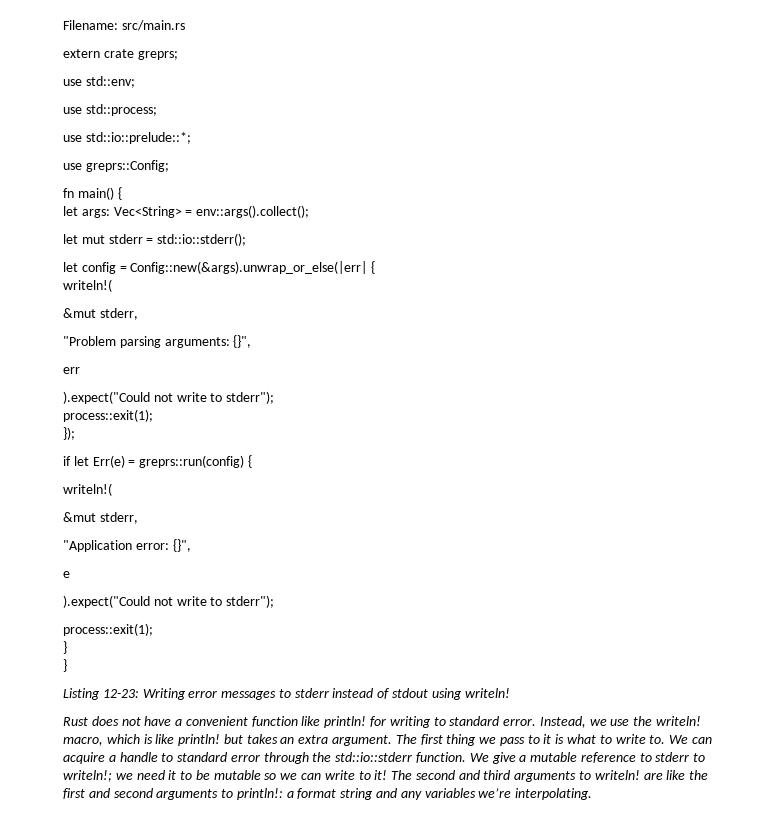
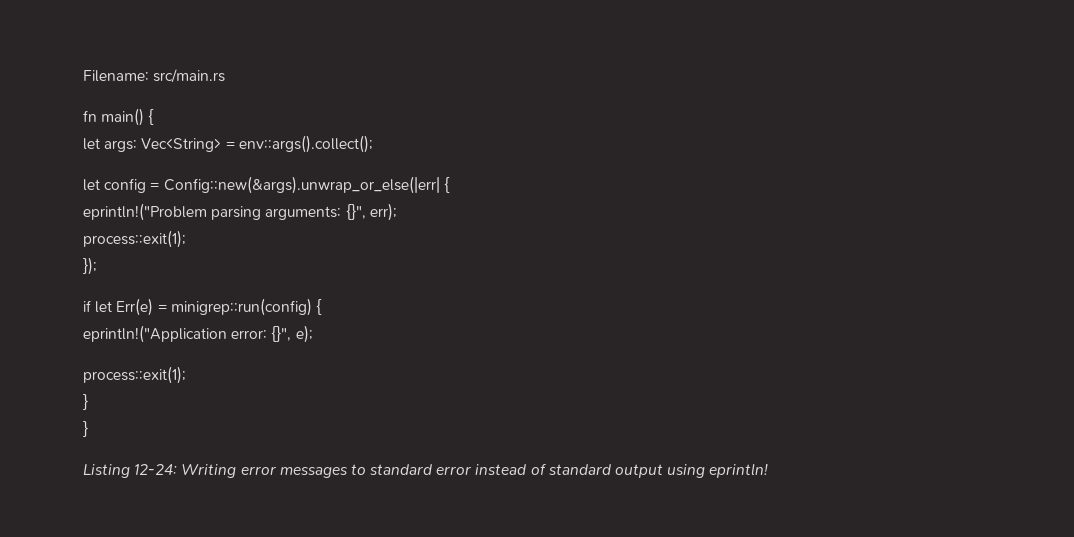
- extern crate greprs;
- use std::env;
- use std::process;
- use std::io::prelude::*;
- use greprs::Config;
- let mut stderr = std::io::stderr();
  let config = Config::new(&args).unwrap_or_else(|err| {
- writeln!(
- &mut stderr,
- "Problem parsing arguments: {}",
- err
- ).expect("Could not write to stderr");
+ eprintln!("Problem parsing arguments: {}", err);
- if let Err(e) = greprs::run(config) {
- writeln!(
- &mut stderr,
- "Application error: {}",
- e
- ).expect("Could not write to stderr");
+ if let Err(e) = minigrep::run(config) {
+ eprintln!("Application error: {}", e);
- Listing 12-23: Writing error messages to stderr instead of stdout using writeln!
- Rust does not have a convenient function like println! for writing to standard error. Instead, we use the writeln! macro, which is like println! but takes an extra argument. The first thing we pass to it is what to write to. We can acquire a handle to standard error through the std::io::stderr function. We give a mutable reference to stderr to writeln!; we need it to be mutable so we can write to it! The second and third arguments to writeln! are like the first and second arguments to println!: a format string and any variables we’re interpolating.
+ Listing 12-24: Writing error messages to standard error instead of standard output using eprintln!

